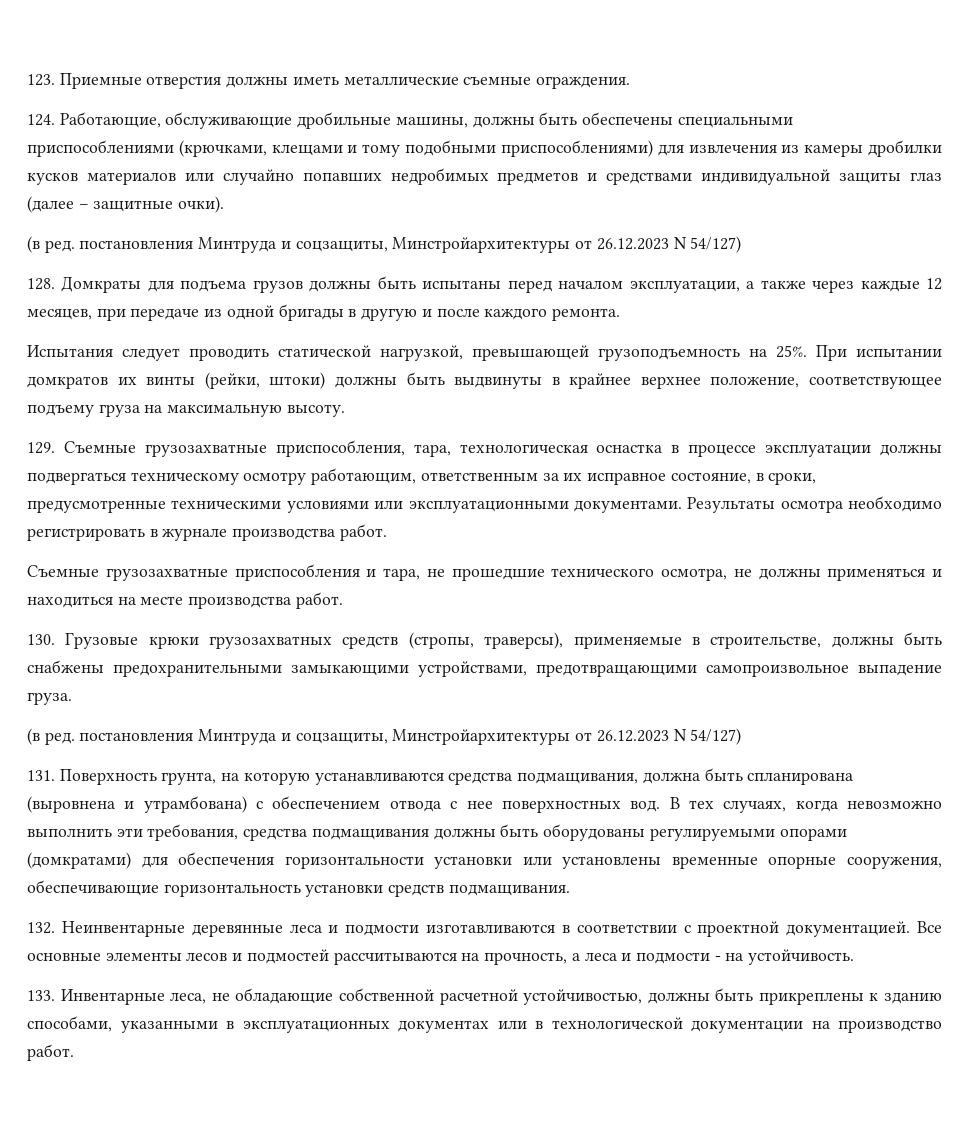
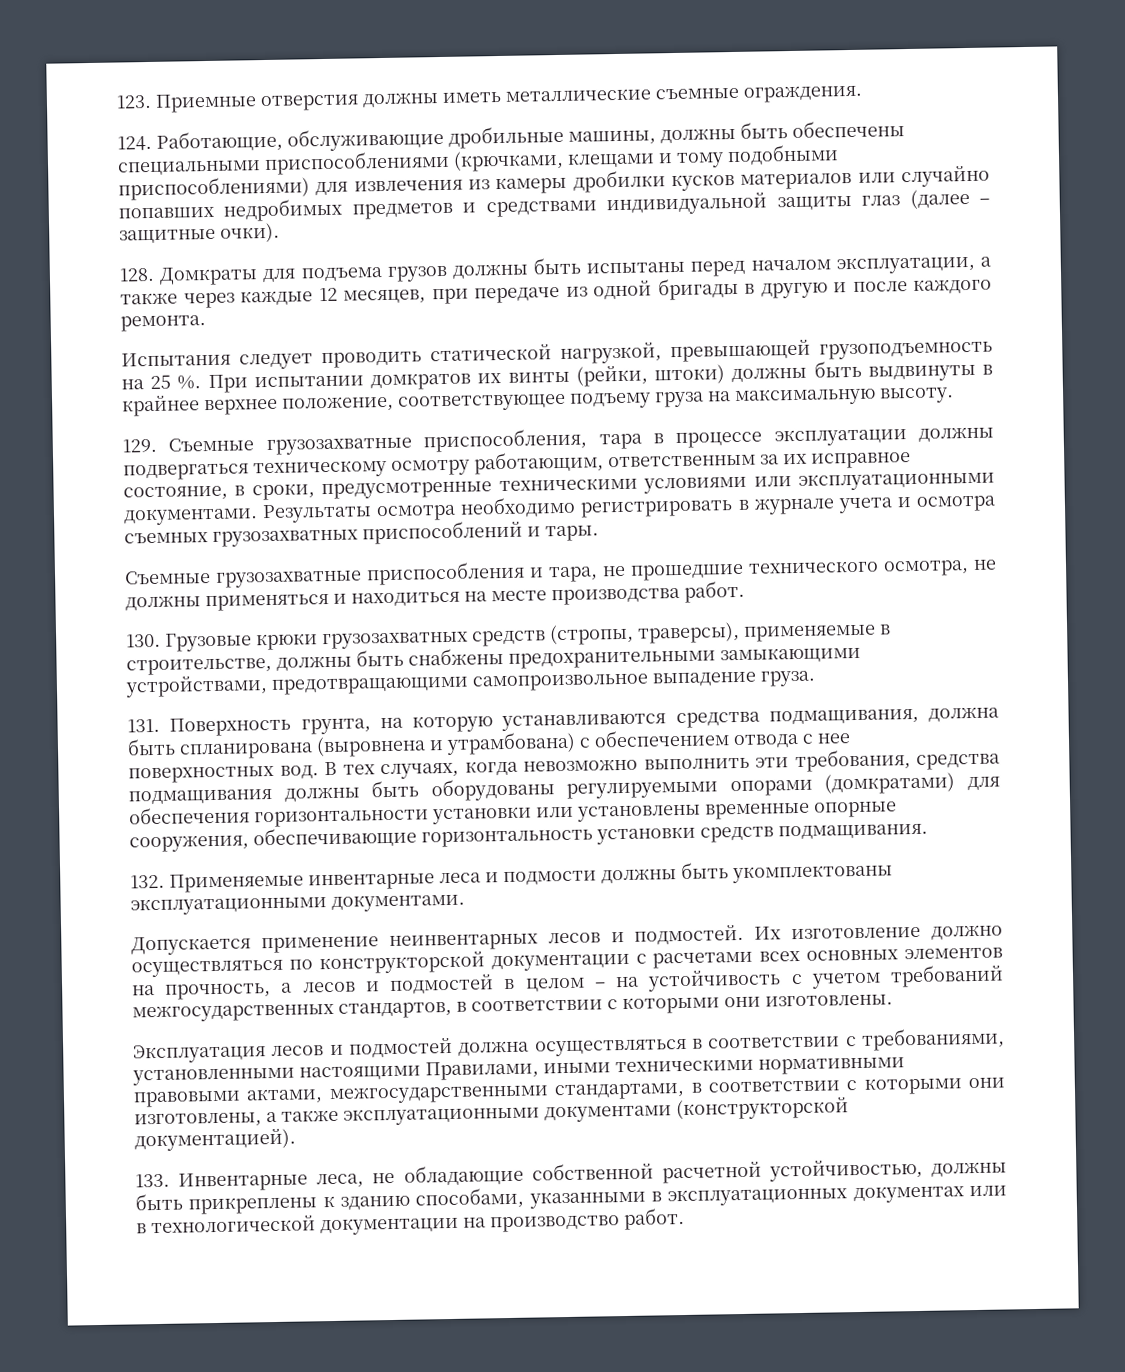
  124. Работающие, обслуживающие дробильные машины, должны быть обеспечены специальными приспособлениями (крючками, клещами и тому подобными приспособлениями) для извлечения из камеры дробилки кусков материалов или случайно попавших недробимых предметов и средствами индивидуальной защиты глаз (далее – защитные очки).
- (в ред. постановления Минтруда и соцзащиты, Минстройархитектуры от 26.12.2023 N 54/127)
- Испытания следует проводить статической нагрузкой, превышающей грузоподъемность на 25%.
+ Испытания следует проводить статической нагрузкой, превышающей грузоподъемность на 25 %.
- 129. Съемные грузозахватные приспособления, тара, технологическая оснастка в процессе эксплуатации должны подвергаться техническому осмотру работающим, ответственным за их исправное состояние, в сроки, предусмотренные техническими условиями или эксплуатационными документами.
+ 129. Съемные грузозахватные приспособления, тара в процессе эксплуатации должны подвергаться техническому осмотру работающим, ответственным за их исправное состояние, в сроки, предусмотренные техническими условиями или эксплуатационными документами.
- Результаты осмотра необходимо регистрировать в журнале производства работ.
+ Результаты осмотра необходимо регистрировать в журнале учета и осмотра съемных грузозахватных приспособлений и тары.
  130. Грузовые крюки грузозахватных средств (стропы, траверсы), применяемые в строительстве, должны быть снабжены предохранительными замыкающими устройствами, предотвращающими самопроизвольное выпадение груза.
- (в ред. постановления Минтруда и соцзащиты, Минстройархитектуры от 26.12.2023 N 54/127)
- 132. Неинвентарные деревянные леса и подмости изготавливаются в соответствии с проектной документацией. Все основные элементы лесов и подмостей рассчитываются на прочность, а леса и подмости - на устойчивость.
+ 132. Применяемые инвентарные леса и подмости должны быть укомплектованы эксплуатационными документами.
+ Допускается применение неинвентарных лесов и подмостей. Их изготовление должно осуществляться по конструкторской документации с расчетами всех основных элементов на прочность, а лесов и подмостей в целом – на устойчивость с учетом требований межгосударственных стандартов, в соответствии с которыми они изготовлены.
+ Эксплуатация лесов и подмостей должна осуществляться в соответствии с требованиями, установленными настоящими Правилами, иными техническими нормативными правовыми актами, межгосударственными стандартами, в соответствии с которыми они изготовлены, а также эксплуатационными документами (конструкторской документацией).

